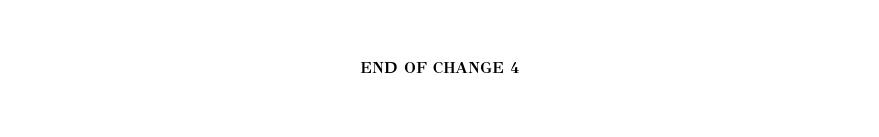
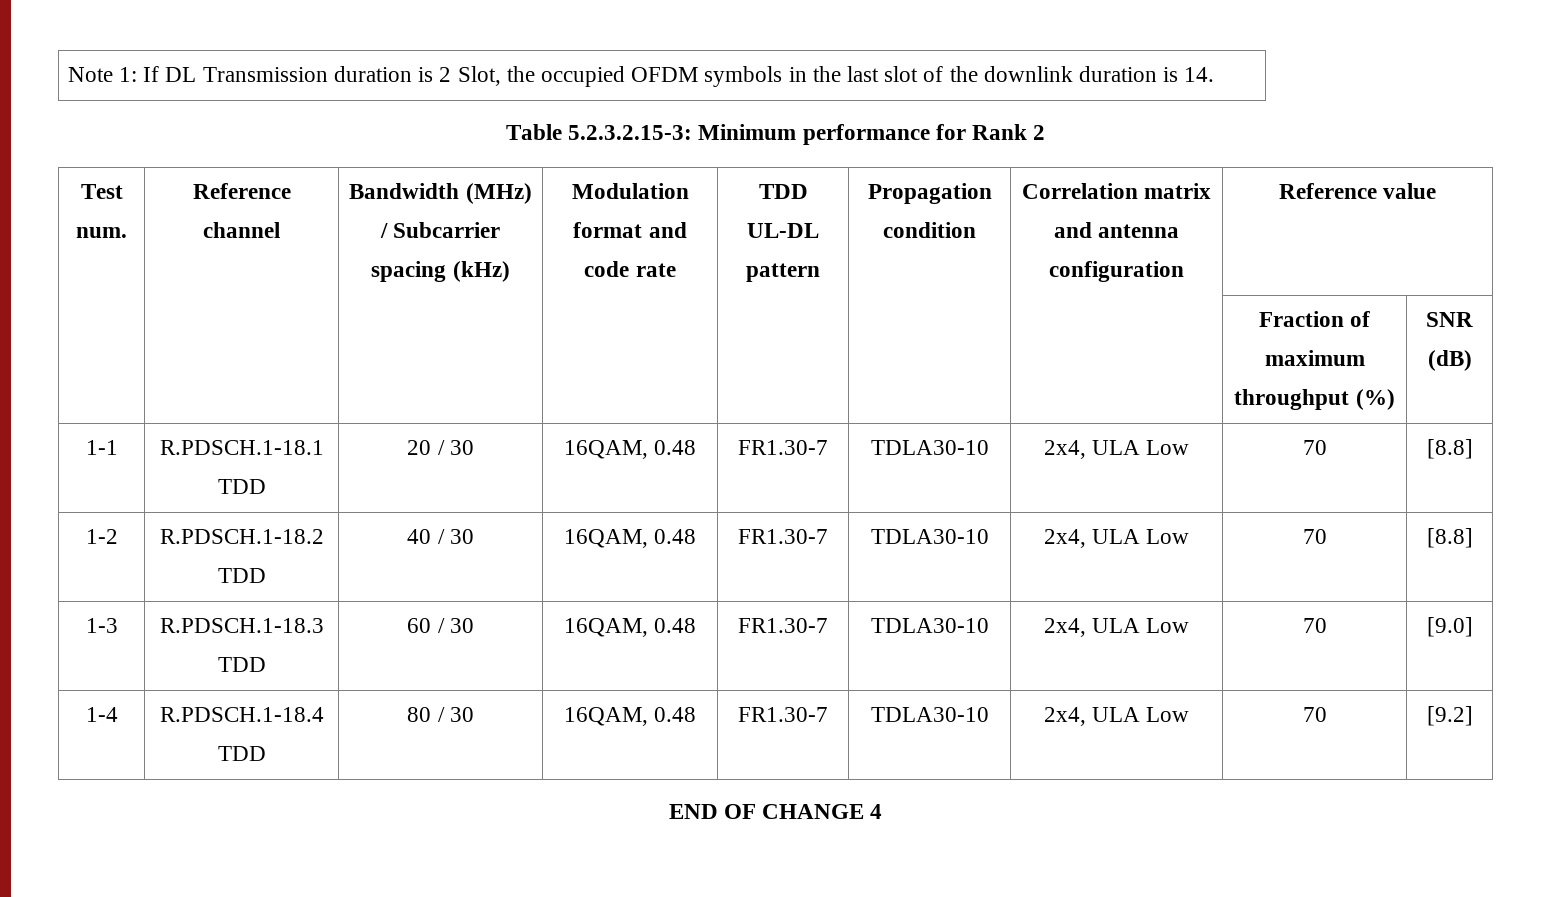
+ Note 1: If DL Transmission duration is 2 Slot, the occupied OFDM symbols in the last slot of the downlink duration is 14.
+ Table 5.2.3.2.15-3: Minimum performance for Rank 2
+ Test num. | Reference channel | Bandwidth (MHz) / Subcarrier spacing (kHz) | Modulation format and code rate | TDD UL-DL pattern | Propagation condition | Correlation matrix and antenna configuration | Reference value
+ | | | | | | | Fraction of maximum throughput (%) | SNR (dB)
+ 1-1 | R.PDSCH.1-18.1 TDD | 20 / 30 | 16QAM, 0.48 | FR1.30-7 | TDLA30-10 | 2x4, ULA Low | 70 | [8.8]
+ 1-2 | R.PDSCH.1-18.2 TDD | 40 / 30 | 16QAM, 0.48 | FR1.30-7 | TDLA30-10 | 2x4, ULA Low | 70 | [8.8]
+ 1-3 | R.PDSCH.1-18.3 TDD | 60 / 30 | 16QAM, 0.48 | FR1.30-7 | TDLA30-10 | 2x4, ULA Low | 70 | [9.0]
+ 1-4 | R.PDSCH.1-18.4 TDD | 80 / 30 | 16QAM, 0.48 | FR1.30-7 | TDLA30-10 | 2x4, ULA Low | 70 | [9.2]

